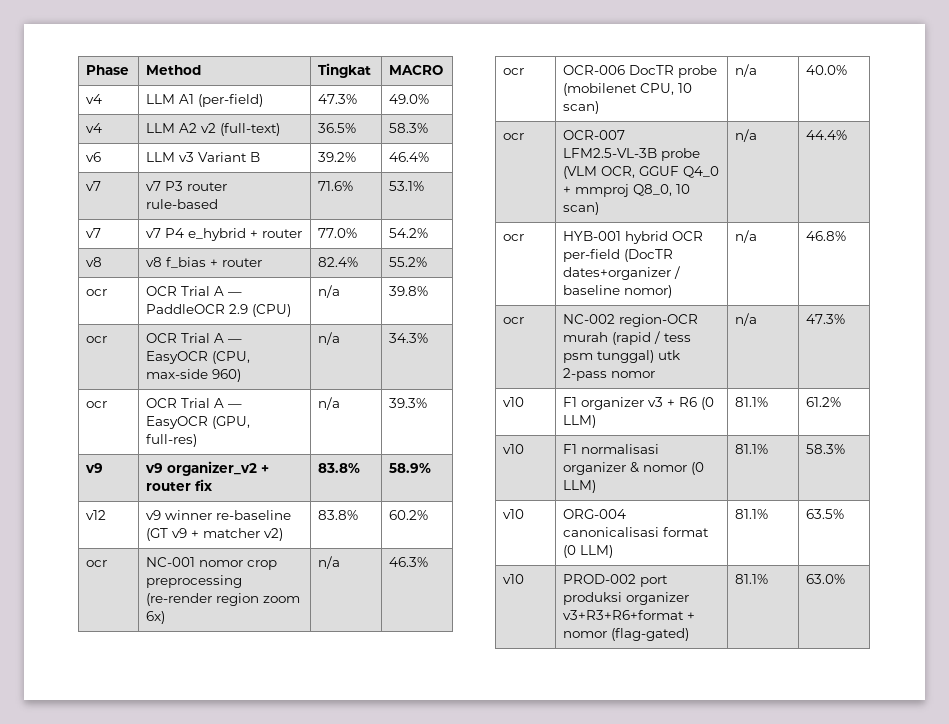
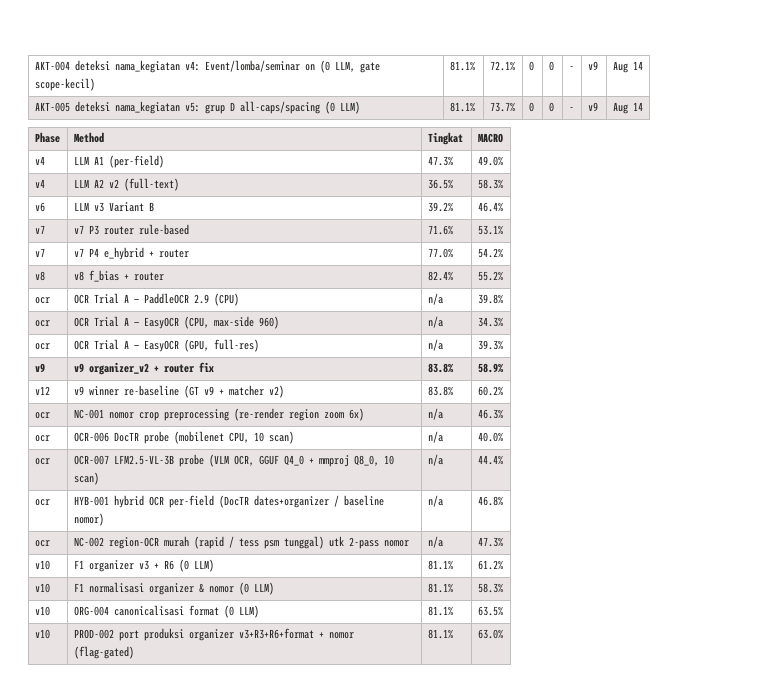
+ AKT-004 deteksi nama_kegiatan v4: Event/lomba/seminar on (0 LLM, gate scope-kecil) | 81.1% | 72.1% | 0 | 0 | - | v9 | Aug 14
+ AKT-005 deteksi nama_kegiatan v5: grup D all-caps/spacing (0 LLM) | 81.1% | 73.7% | 0 | 0 | - | v9 | Aug 14

